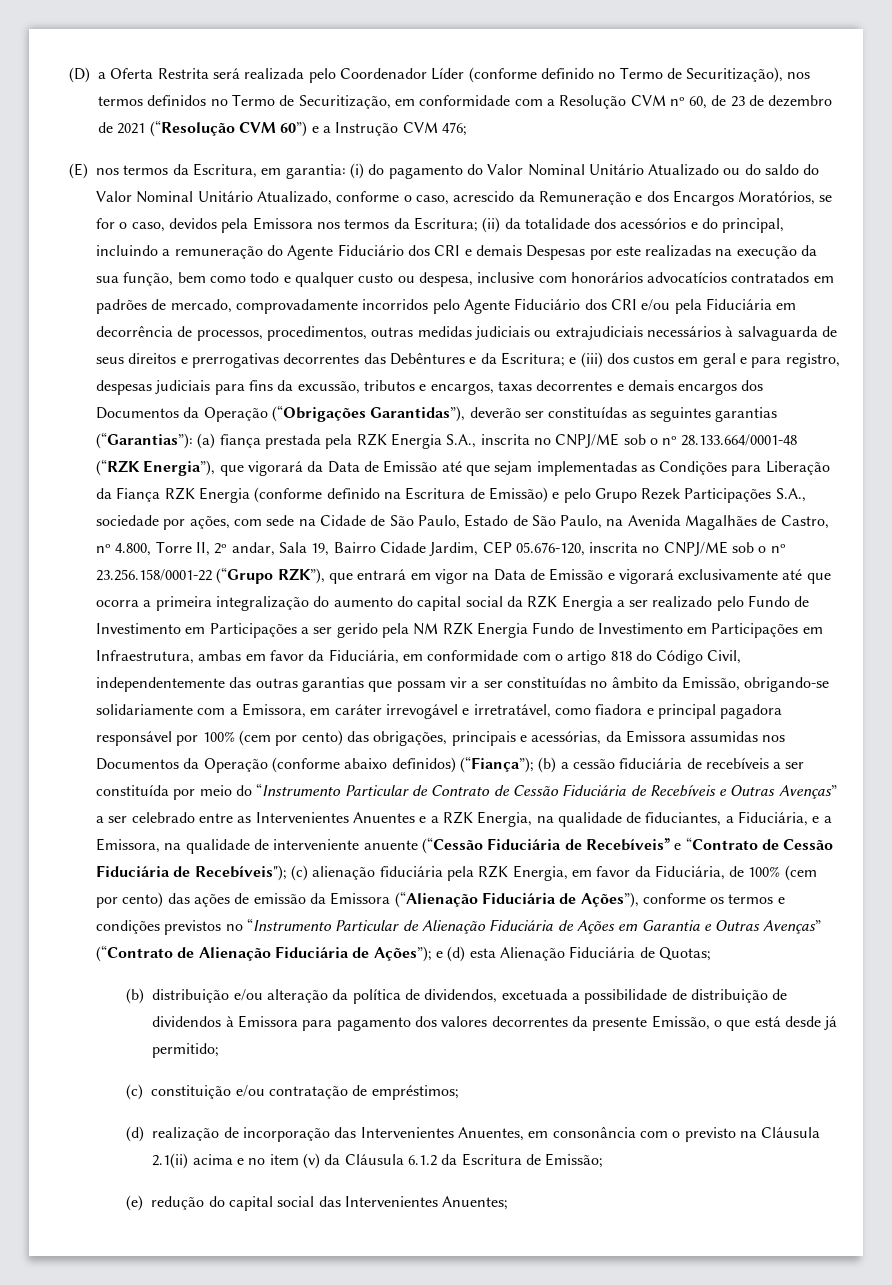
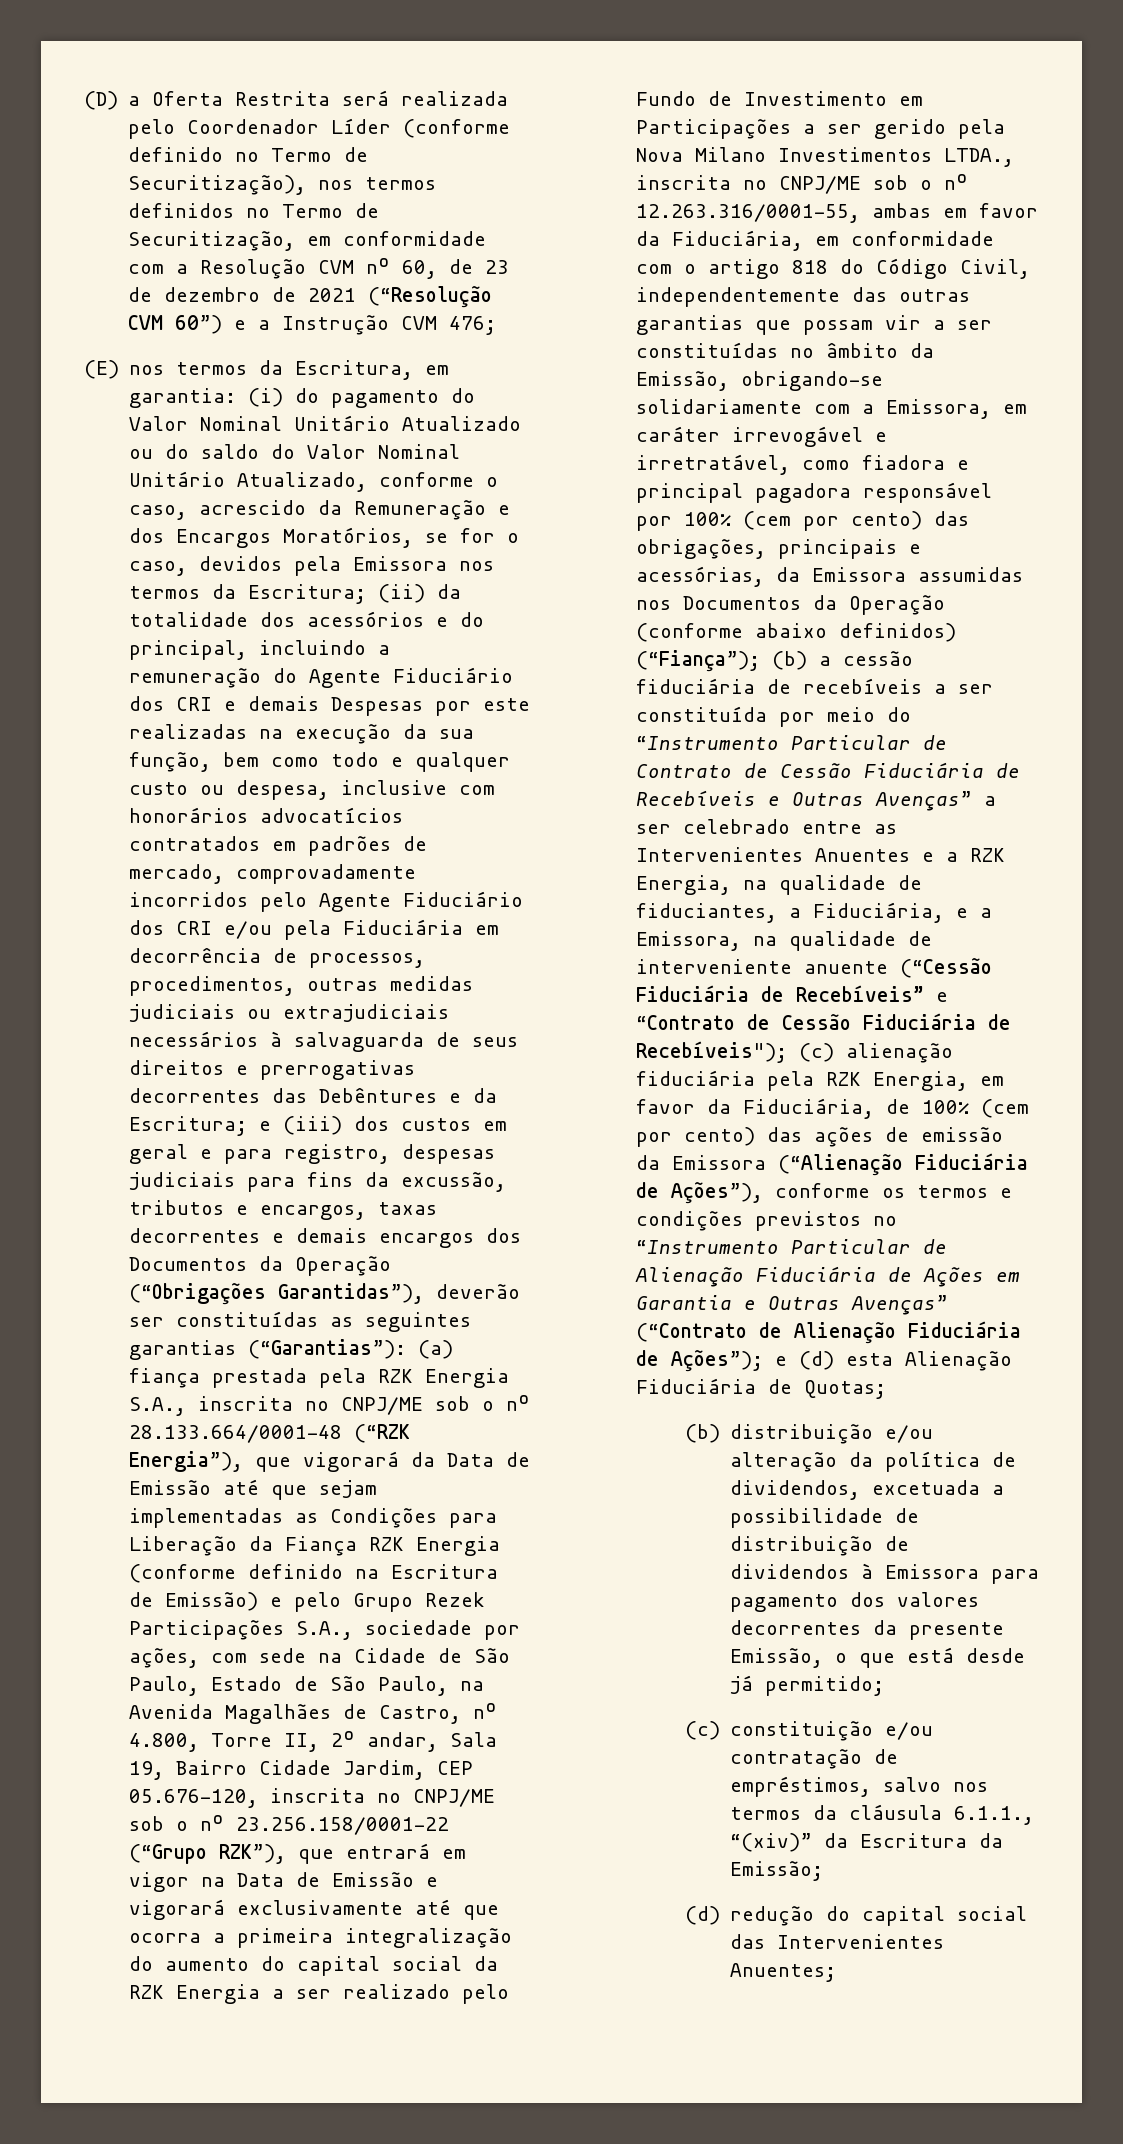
- (a) fiança prestada pela RZK Energia S.A., inscrita no CNPJ/ME sob o nº 28.133.664/0001-48 (“RZK Energia”), que vigorará da Data de Emissão até que sejam implementadas as Condições para Liberação da Fiança RZK Energia (conforme definido na Escritura de Emissão) e pelo Grupo Rezek Participações S.A., sociedade por ações, com sede na Cidade de São Paulo, Estado de São Paulo, na Avenida Magalhães de Castro, nº 4.800, Torre II, 2º andar, Sala 19, Bairro Cidade Jardim, CEP 05.676-120, inscrita no CNPJ/ME sob o nº 23.256.158/0001-22 (“Grupo RZK”), que entrará em vigor na Data de Emissão e vigorará exclusivamente até que ocorra a primeira integralização do aumento do capital social da RZK Energia a ser realizado pelo Fundo de Investimento em Participações a ser gerido pela NM RZK Energia Fundo de Investimento em Participações em Infraestrutura, ambas em favor da Fiduciária, em conformidade com o artigo 818 do Código Civil, independentemente das outras garantias que possam vir a ser constituídas no âmbito da Emissão, obrigando-se solidariamente com a Emissora, em caráter irrevogável e irretratável, como fiadora e principal pagadora responsável por 100% (cem por cento) das obrigações, principais e acessórias, da Emissora assumidas nos Documentos da Operação (conforme abaixo definidos) (“Fiança”);
+ (a) fiança prestada pela RZK Energia S.A., inscrita no CNPJ/ME sob o nº 28.133.664/0001-48 (“RZK Energia”), que vigorará da Data de Emissão até que sejam implementadas as Condições para Liberação da Fiança RZK Energia (conforme definido na Escritura de Emissão) e pelo Grupo Rezek Participações S.A., sociedade por ações, com sede na Cidade de São Paulo, Estado de São Paulo, na Avenida Magalhães de Castro, nº 4.800, Torre II, 2º andar, Sala 19, Bairro Cidade Jardim, CEP 05.676-120, inscrita no CNPJ/ME sob o nº 23.256.158/0001-22 (“Grupo RZK”), que entrará em vigor na Data de Emissão e vigorará exclusivamente até que ocorra a primeira integralização do aumento do capital social da RZK Energia a ser realizado pelo Fundo de Investimento em Participações a ser gerido pela Nova Milano Investimentos LTDA., inscrita no CNPJ/ME sob o nº 12.263.316/0001-55, ambas em favor da Fiduciária, em conformidade com o artigo 818 do Código Civil, independentemente das outras garantias que possam vir a ser constituídas no âmbito da Emissão, obrigando-se solidariamente com a Emissora, em caráter irrevogável e irretratável, como fiadora e principal pagadora responsável por 100% (cem por cento) das obrigações, principais e acessórias, da Emissora assumidas nos Documentos da Operação (conforme abaixo definidos) (“Fiança”);
- (c) constituição e/ou contratação de empréstimos;
- (d) realização de incorporação das Intervenientes Anuentes, em consonância com o previsto na Cláusula 2.1(ii) acima e no item (v) da Cláusula 6.1.2 da Escritura de Emissão;
+ (c) constituição e/ou contratação de empréstimos, salvo nos termos da cláusula 6.1.1., “(xiv)” da Escritura da Emissão;
- (e) redução do capital social das Intervenientes Anuentes;
+ (d) redução do capital social das Intervenientes Anuentes;

